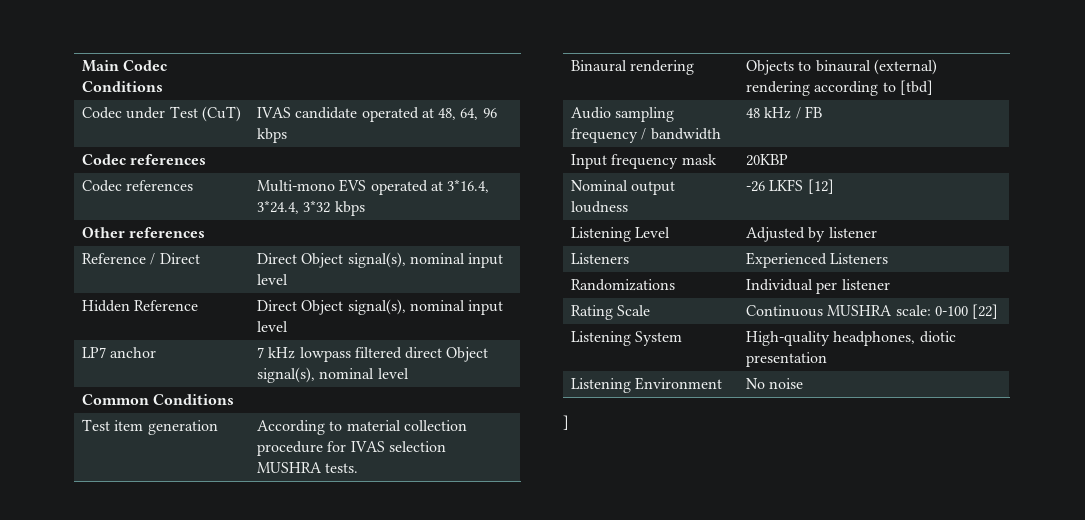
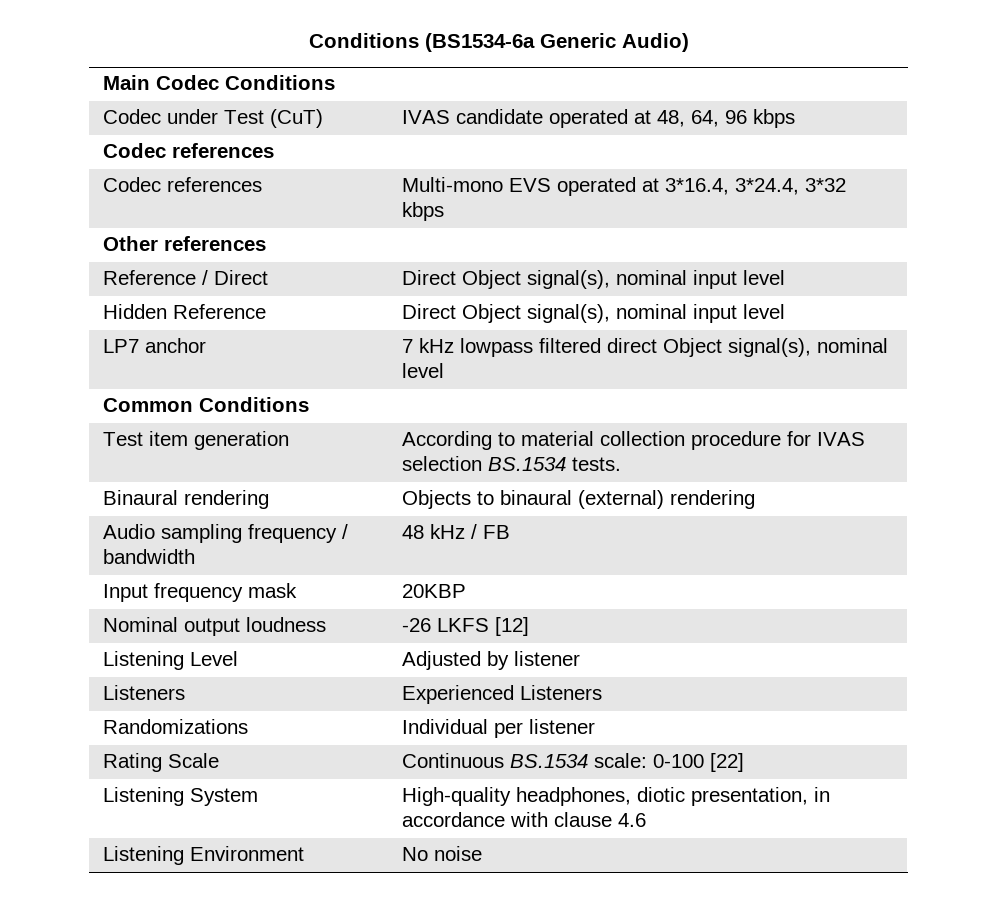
+ Conditions (BS1534-6a Generic Audio)
- Test item generation | According to material collection procedure for IVAS selection MUSHRA tests.
+ Test item generation | According to material collection procedure for IVAS selection BS.1534 tests.
- Binaural rendering | Objects to binaural (external) rendering according to [tbd]
+ Binaural rendering | Objects to binaural (external) rendering
- Rating Scale | Continuous MUSHRA scale: 0-100 [22]
+ Rating Scale | Continuous BS.1534 scale: 0-100 [22]
- Listening System | High-quality headphones, diotic presentation
+ Listening System | High-quality headphones, diotic presentation, in accordance with clause 4.6
- ]

